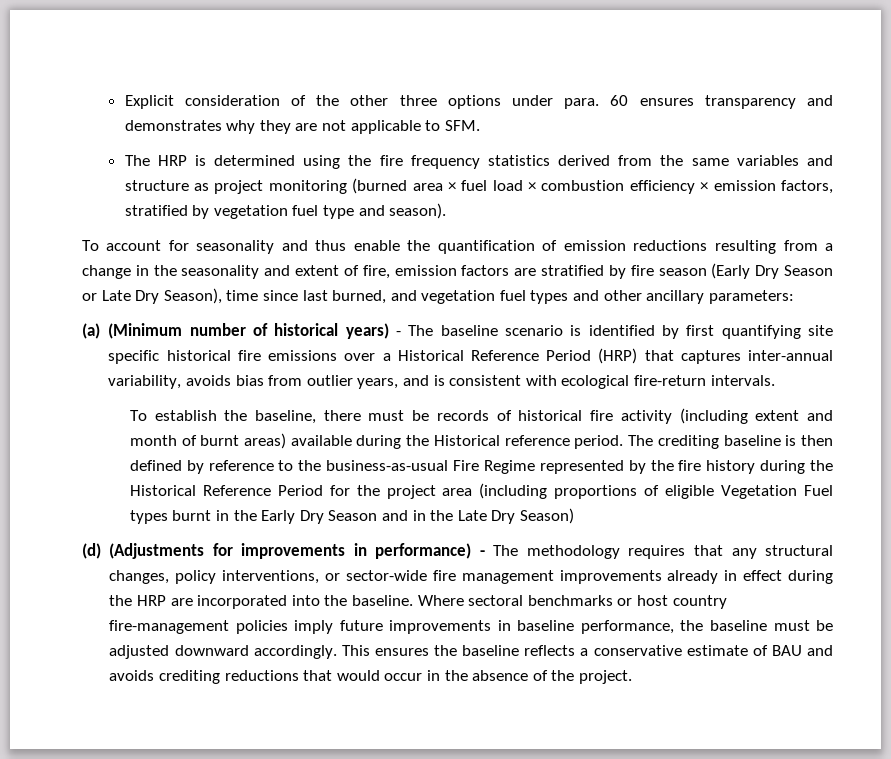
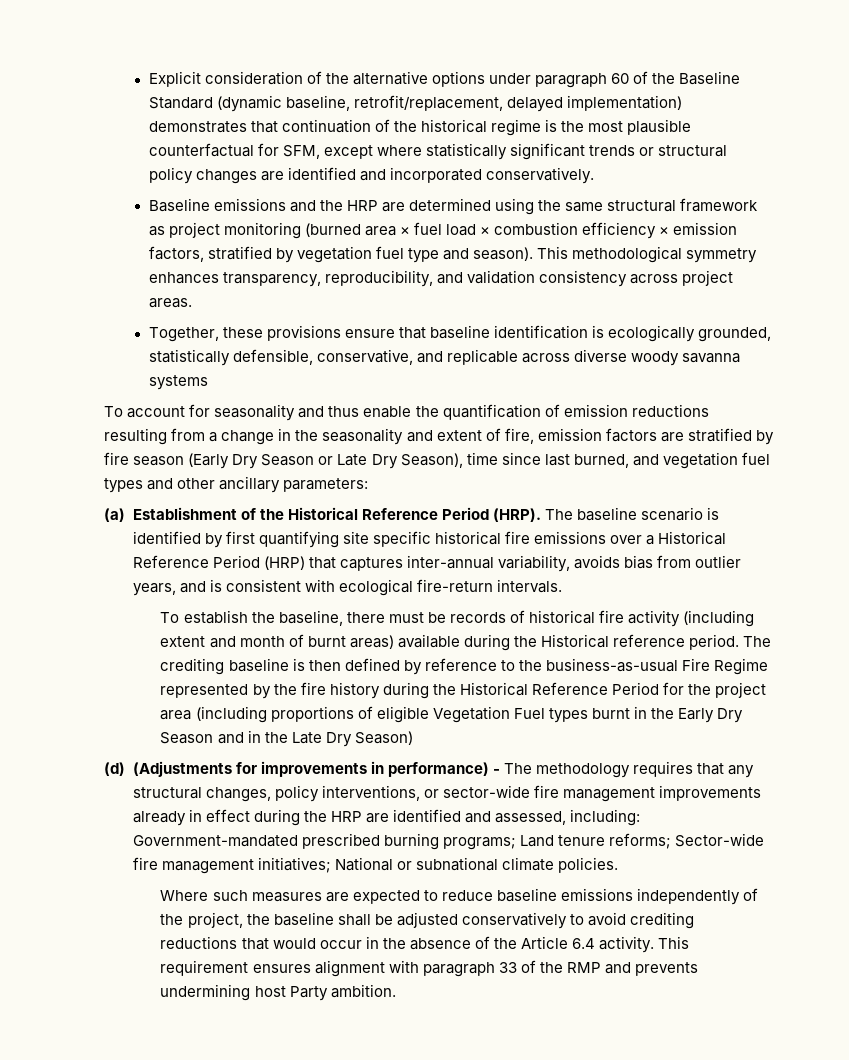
- Explicit consideration of the other three options under para. 60 ensures transparency and demonstrates why they are not applicable to SFM.
- The HRP is determined using the fire frequency statistics derived from the same variables and structure as project monitoring (burned area × fuel load × combustion efficiency × emission factors, stratified by vegetation fuel type and season).
+ Explicit consideration of the alternative options under paragraph 60 of the Baseline Standard (dynamic baseline, retrofit/replacement, delayed implementation) demonstrates that continuation of the historical regime is the most plausible counterfactual for SFM, except where statistically significant trends or structural policy changes are identified and incorporated conservatively.
+ Baseline emissions and the HRP are determined using the same structural framework as project monitoring (burned area × fuel load × combustion efficiency × emission factors, stratified by vegetation fuel type and season). This methodological symmetry enhances transparency, reproducibility, and validation consistency across project areas.
+ Together, these provisions ensure that baseline identification is ecologically grounded, statistically defensible, conservative, and replicable across diverse woody savanna systems
- (a) (Minimum number of historical years) - The baseline scenario is identified by first quantifying site specific historical fire emissions over a Historical Reference Period (HRP) that captures inter-annual variability, avoids bias from outlier years, and is consistent with ecological fire-return intervals.
+ (a) Establishment of the Historical Reference Period (HRP). The baseline scenario is identified by first quantifying site specific historical fire emissions over a Historical Reference Period (HRP) that captures inter-annual variability, avoids bias from outlier years, and is consistent with ecological fire-return intervals.
- (d) (Adjustments for improvements in performance) - The methodology requires that any structural changes, policy interventions, or sector-wide fire management improvements already in effect during the HRP are incorporated into the baseline. Where sectoral benchmarks or host country fire-management policies imply future improvements in baseline performance, the baseline must be adjusted downward accordingly. This ensures the baseline reflects a conservative estimate of BAU and avoids crediting reductions that would occur in the absence of the project.
+ (d) (Adjustments for improvements in performance) - The methodology requires that any structural changes, policy interventions, or sector-wide fire management improvements already in effect during the HRP are identified and assessed, including: Government-mandated prescribed burning programs; Land tenure reforms; Sector-wide fire management initiatives; National or subnational climate policies.
+ Where such measures are expected to reduce baseline emissions independently of the project, the baseline shall be adjusted conservatively to avoid crediting reductions that would occur in the absence of the Article 6.4 activity. This requirement ensures alignment with paragraph 33 of the RMP and prevents undermining host Party ambition.

